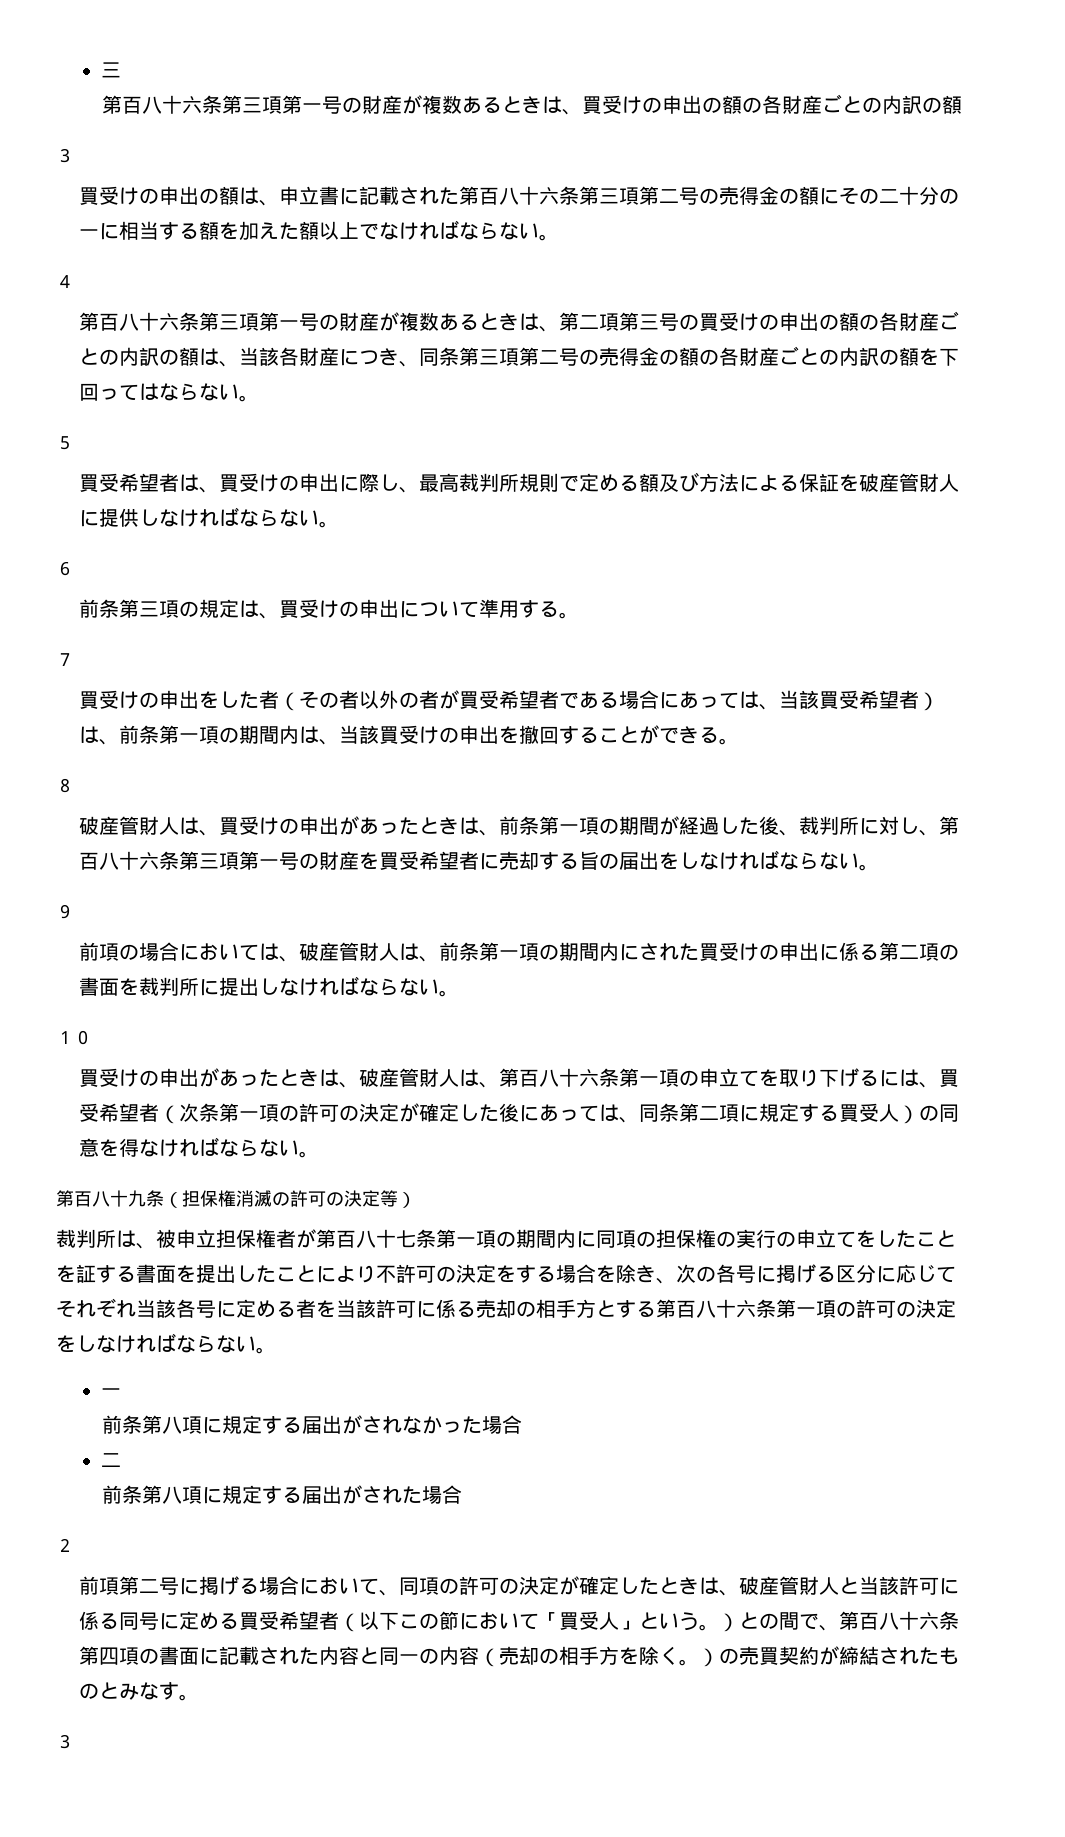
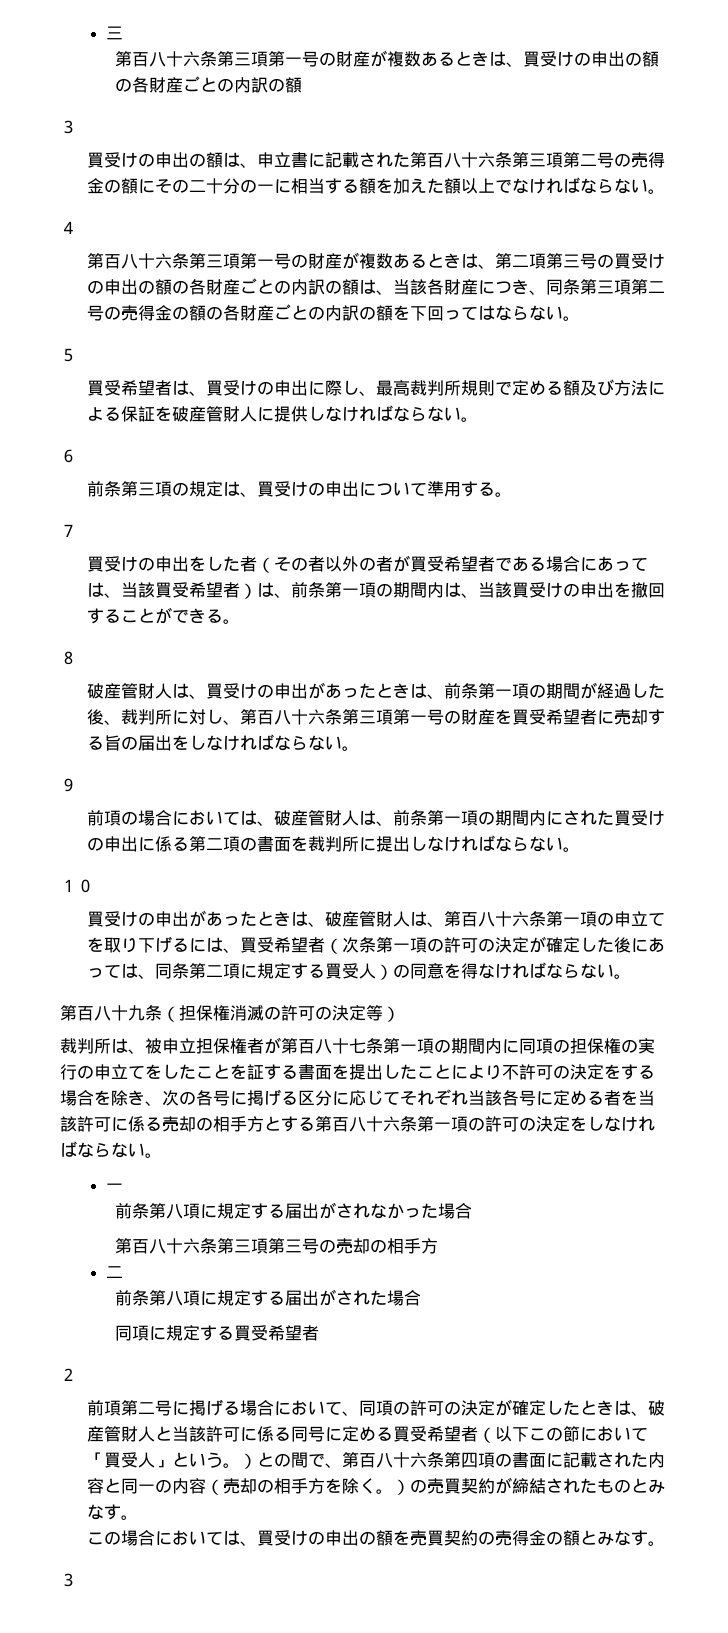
+ 第百八十六条第三項第三号の売却の相手方
+ 同項に規定する買受希望者
+ この場合においては、買受けの申出の額を売買契約の売得金の額とみなす。

